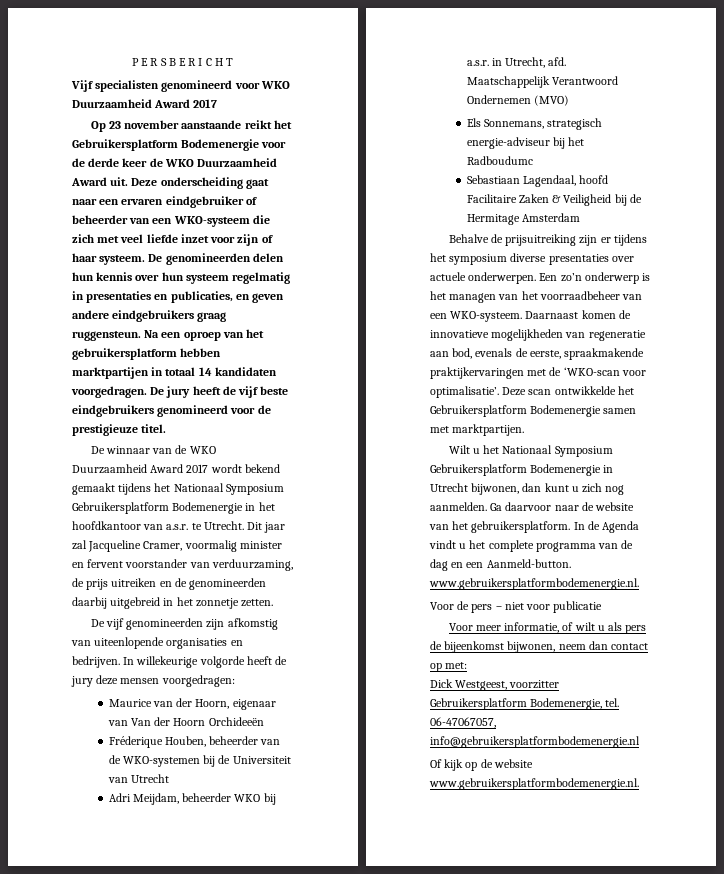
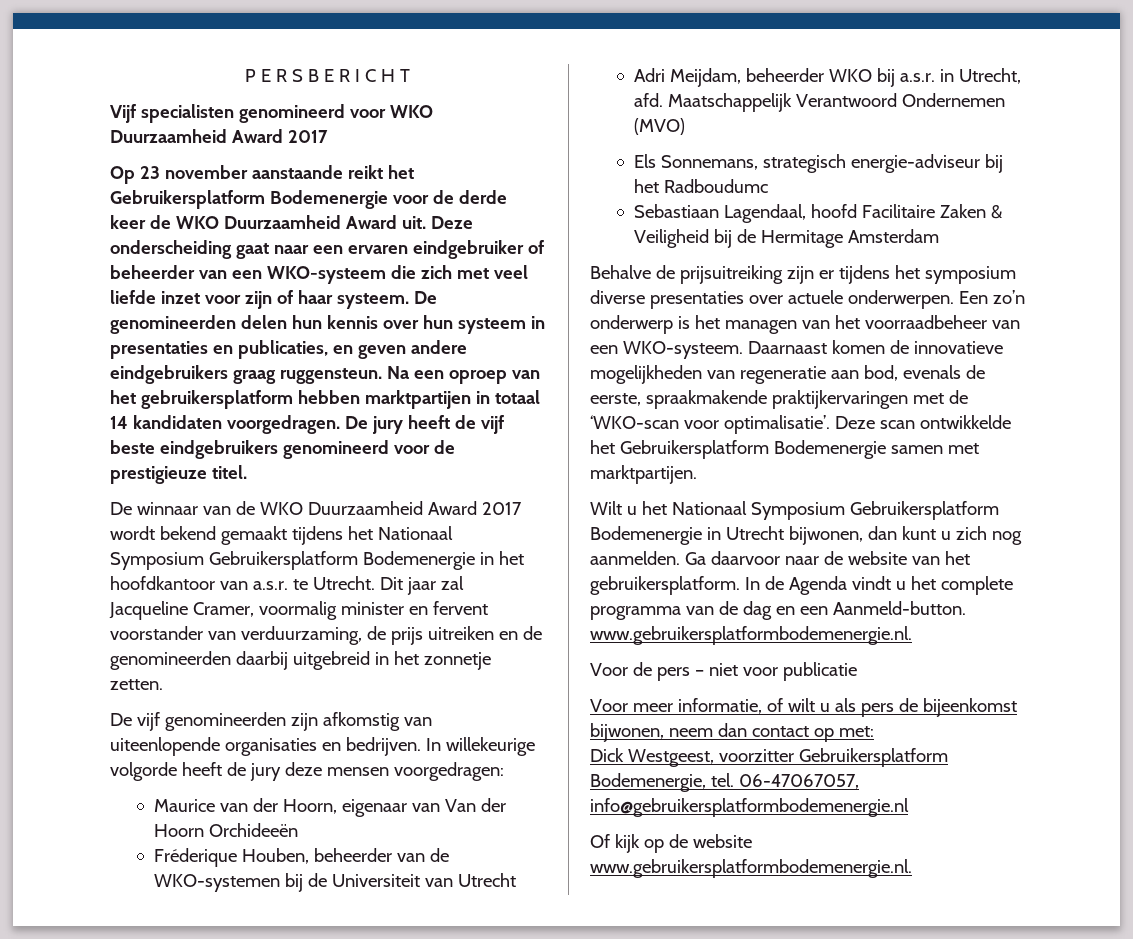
- De genomineerden delen hun kennis over hun systeem regelmatig in presentaties en publicaties, en geven andere eindgebruikers graag ruggensteun.
+ De genomineerden delen hun kennis over hun systeem in presentaties en publicaties, en geven andere eindgebruikers graag ruggensteun.

